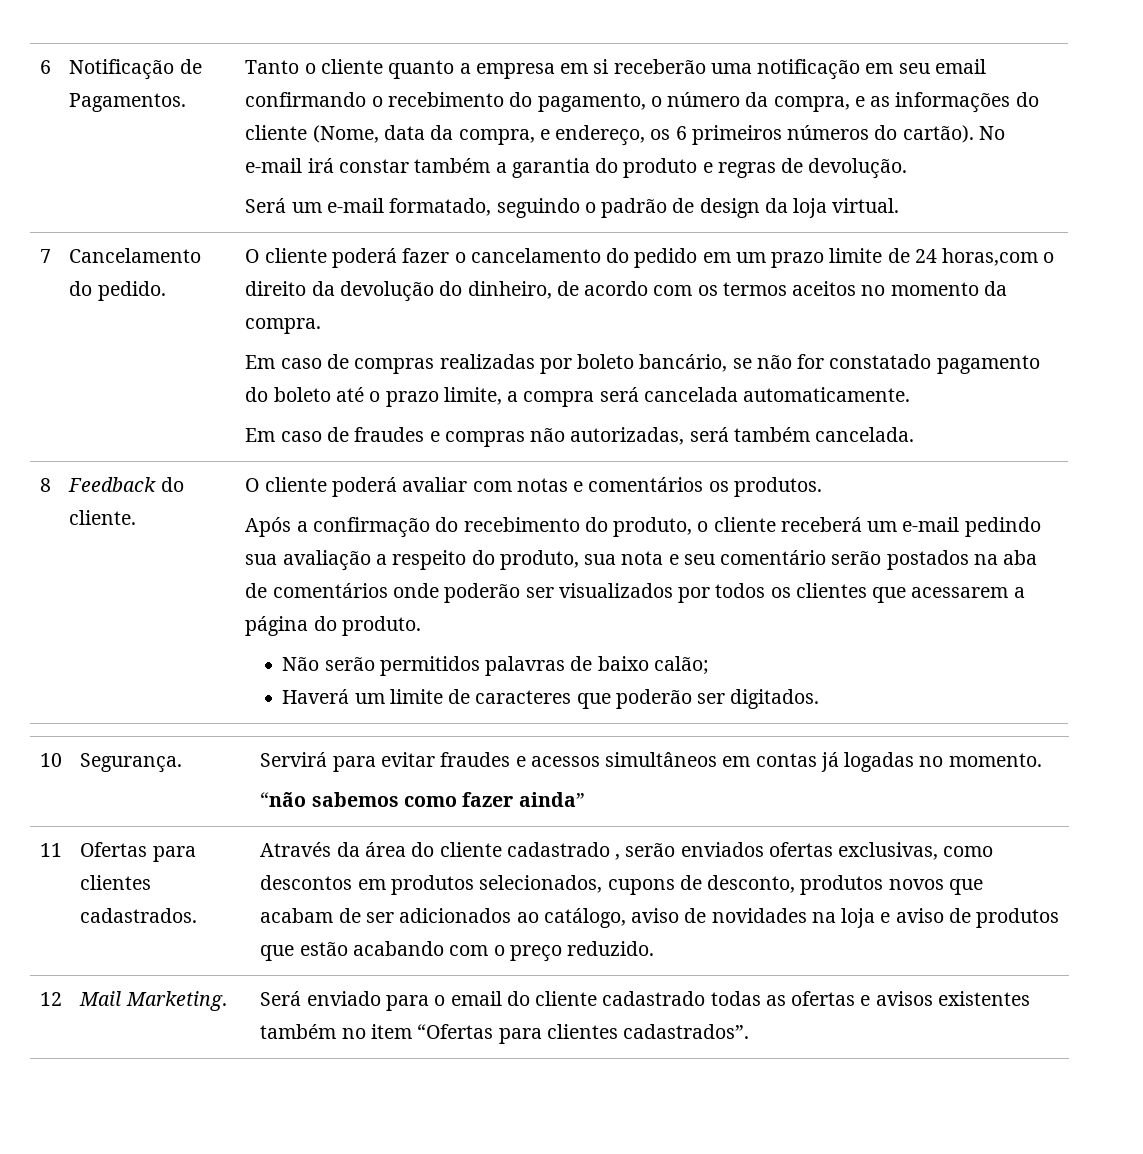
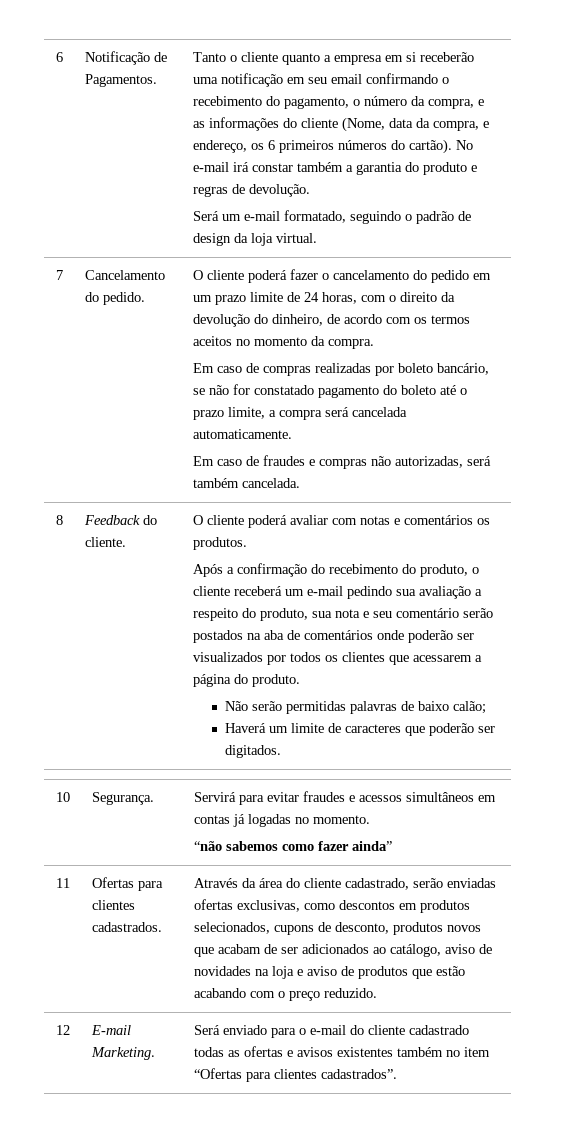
- O cliente poderá fazer o cancelamento do pedido em um prazo limite de 24 horas,com o direito da devolução do dinheiro, de acordo com os termos aceitos no momento da compra.
+ O cliente poderá fazer o cancelamento do pedido em um prazo limite de 24 horas, com o direito da devolução do dinheiro, de acordo com os termos aceitos no momento da compra.
- Não serão permitidos palavras de baixo calão;
+ Não serão permitidas palavras de baixo calão;
- Através da área do cliente cadastrado , serão enviados ofertas exclusivas, como descontos em produtos selecionados, cupons de desconto, produtos novos que acabam de ser adicionados ao catálogo, aviso de novidades na loja e aviso de produtos que estão acabando com o preço reduzido.
+ Através da área do cliente cadastrado, serão enviadas ofertas exclusivas, como descontos em produtos selecionados, cupons de desconto, produtos novos que acabam de ser adicionados ao catálogo, aviso de novidades na loja e aviso de produtos que estão acabando com o preço reduzido.
- 12 | Mail Marketing. | Será enviado para o email do cliente cadastrado todas as ofertas e avisos existentes também no item “Ofertas para clientes cadastrados”.
+ 12 | E-mail Marketing. | Será enviado para o e-mail do cliente cadastrado todas as ofertas e avisos existentes também no item “Ofertas para clientes cadastrados”.

